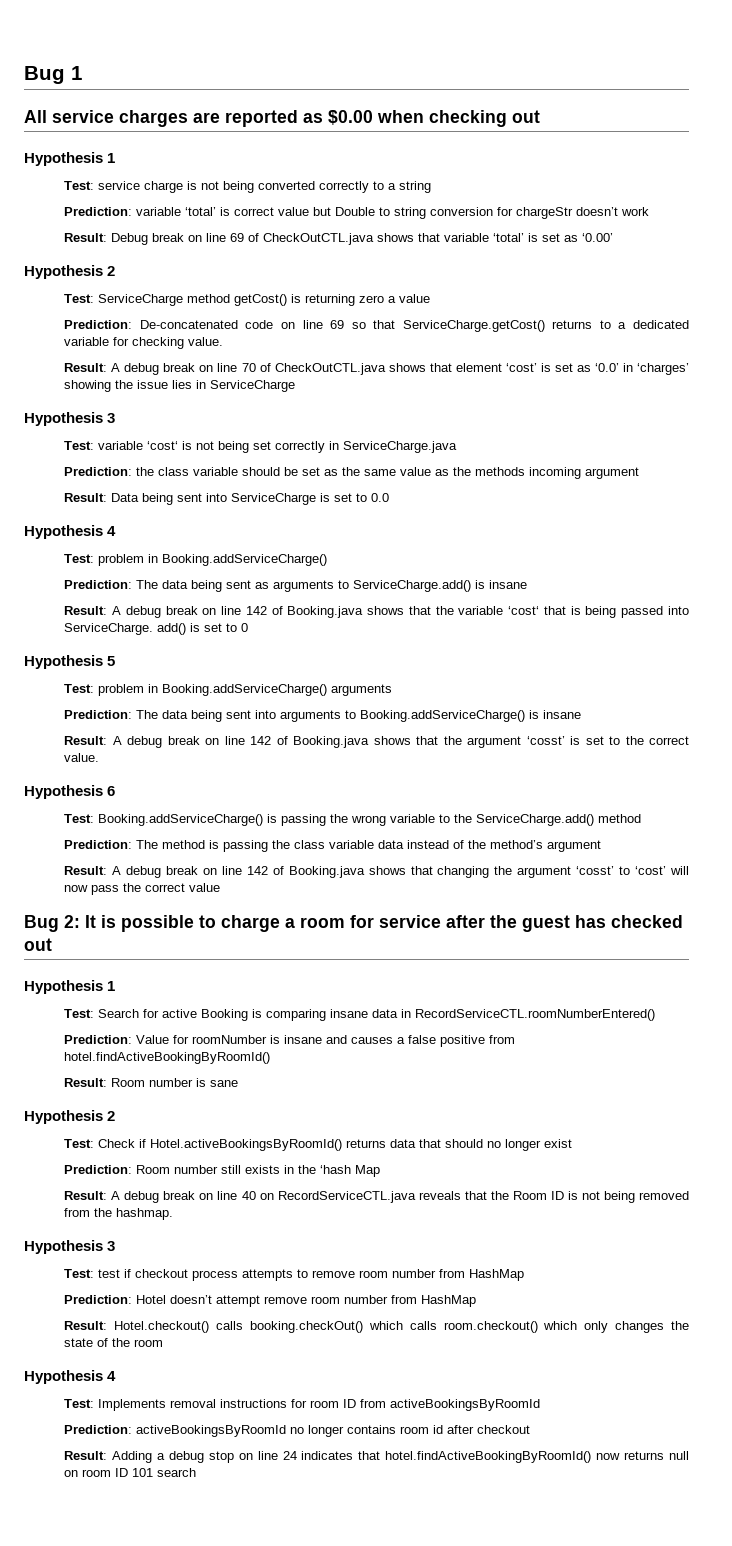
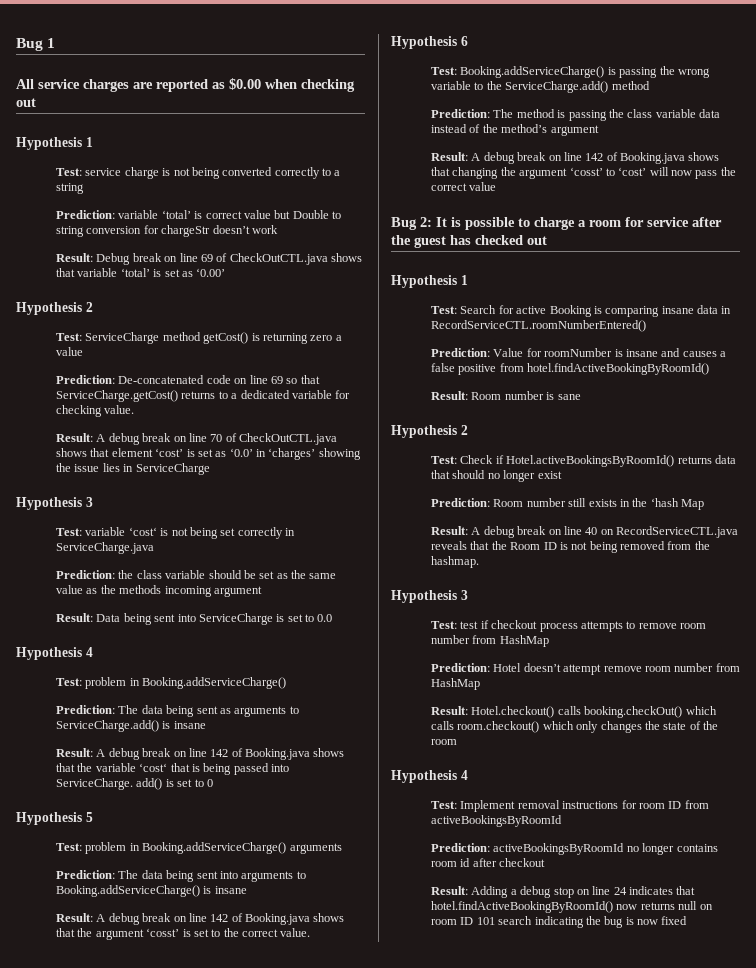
- Test: Implements removal instructions for room ID from activeBookingsByRoomId
+ Test: Implement removal instructions for room ID from activeBookingsByRoomId
- Result: Adding a debug stop on line 24 indicates that hotel.findActiveBookingByRoomId() now returns null on room ID 101 search
+ Result: Adding a debug stop on line 24 indicates that hotel.findActiveBookingByRoomId() now returns null on room ID 101 search indicating the bug is now fixed

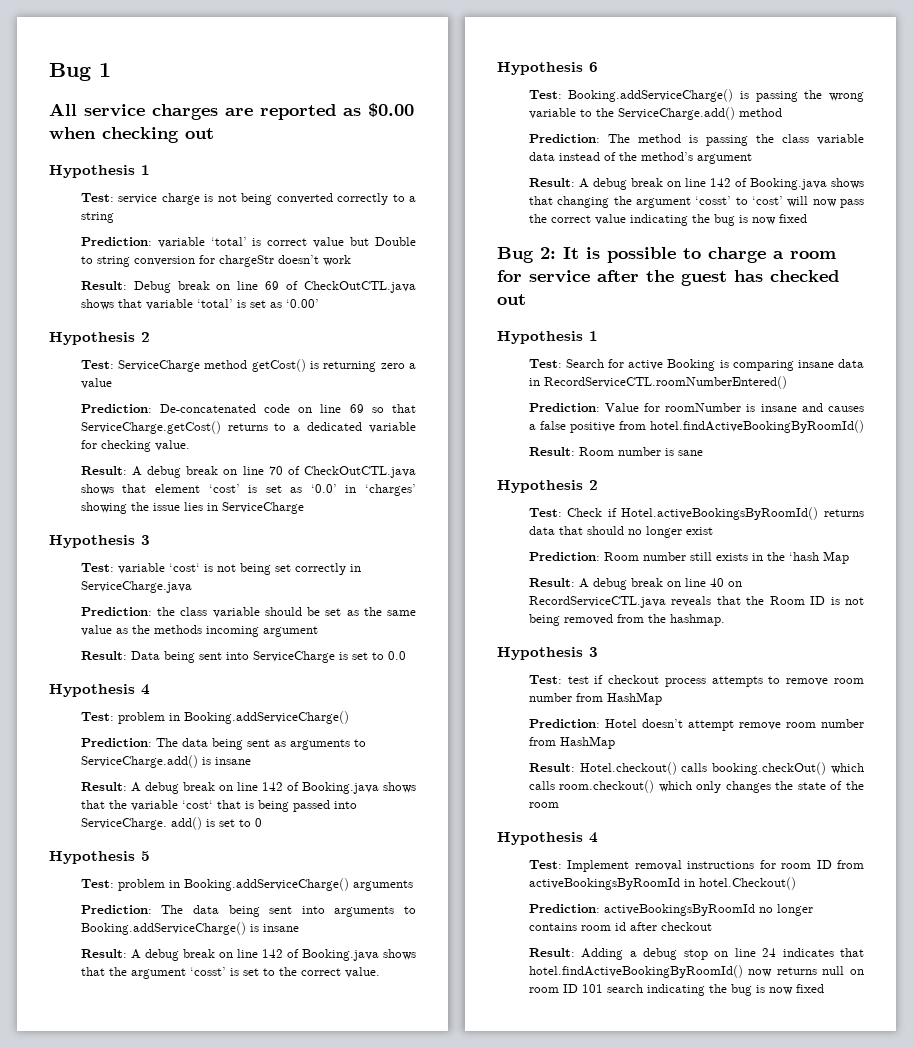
- Result: A debug break on line 142 of Booking.java shows that changing the argument ‘cosst’ to ‘cost’ will now pass the correct value
+ Result: A debug break on line 142 of Booking.java shows that changing the argument ‘cosst’ to ‘cost’ will now pass the correct value indicating the bug is now fixed
- Test: Implement removal instructions for room ID from activeBookingsByRoomId
+ Test: Implement removal instructions for room ID from activeBookingsByRoomId in hotel.Checkout()

